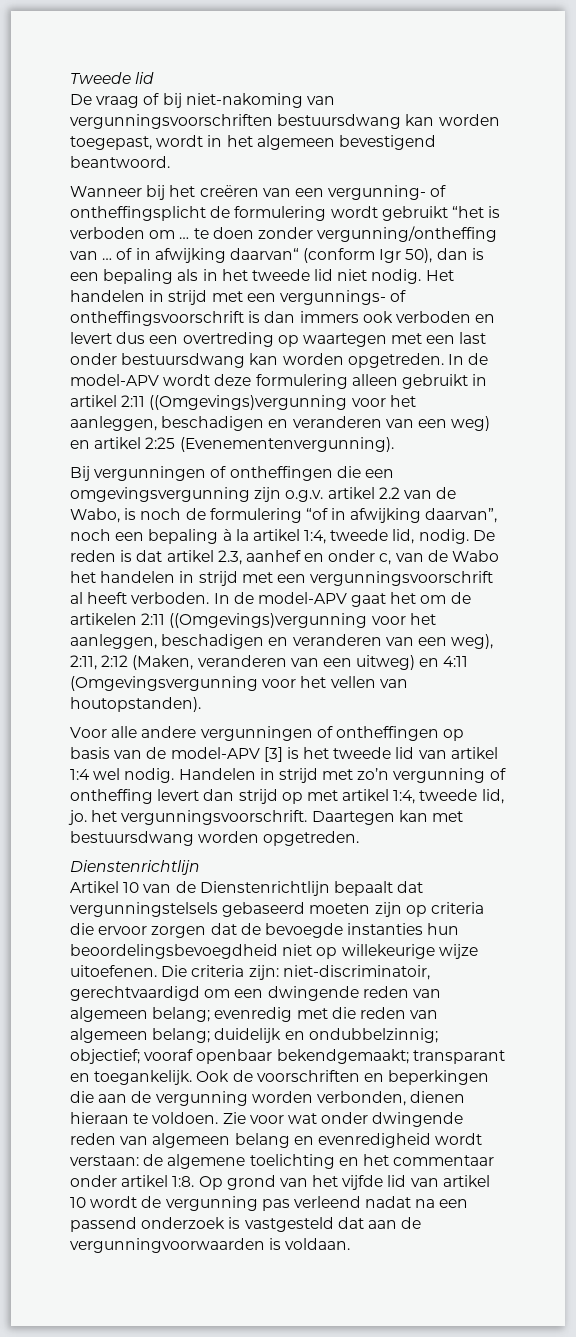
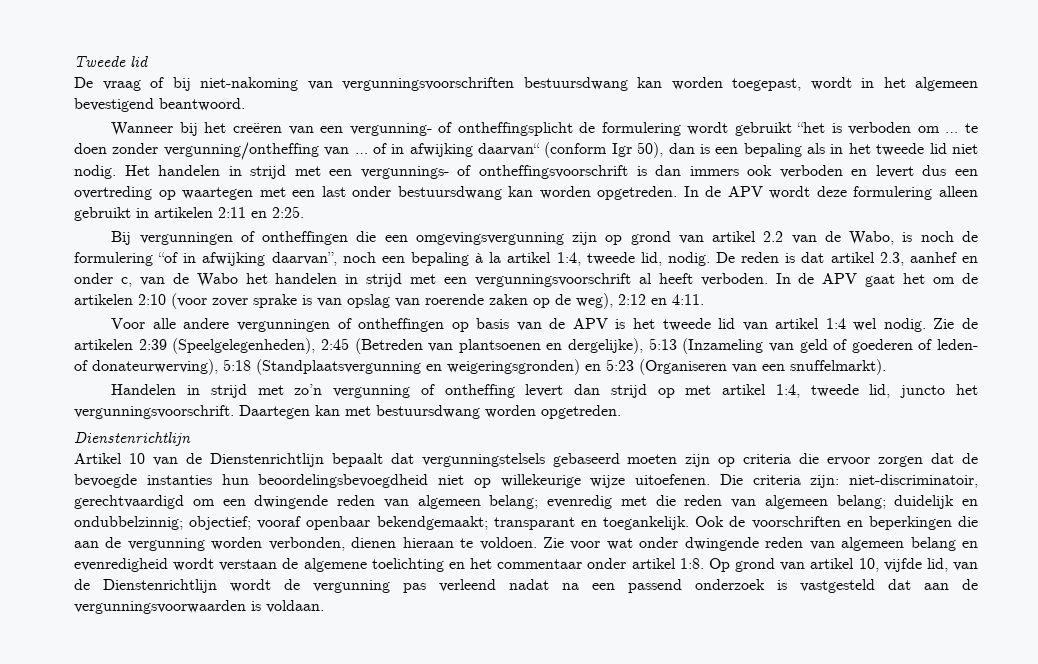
- In de model-APV wordt deze formulering alleen gebruikt in artikel 2:11 ((Omgevings)vergunning voor het aanleggen, beschadigen en veranderen van een weg) en artikel 2:25 (Evenementenvergunning).
+ In de APV wordt deze formulering alleen gebruikt in artikelen 2:11 en 2:25.
- Bij vergunningen of ontheffingen die een omgevingsvergunning zijn o.g.v. artikel 2.2 van de Wabo, is noch de formulering “of in afwijking daarvan”, noch een bepaling à la artikel 1:4, tweede lid, nodig.
+ Bij vergunningen of ontheffingen die een omgevingsvergunning zijn op grond van artikel 2.2 van de Wabo, is noch de formulering “of in afwijking daarvan”, noch een bepaling à la artikel 1:4, tweede lid, nodig.
- In de model-APV gaat het om de artikelen 2:11 ((Omgevings)vergunning voor het aanleggen, beschadigen en veranderen van een weg), 2:11, 2:12 (Maken, veranderen van een uitweg) en 4:11 (Omgevingsvergunning voor het vellen van houtopstanden).
+ In de APV gaat het om de artikelen 2:10 (voor zover sprake is van opslag van roerende zaken op de weg), 2:12 en 4:11.
- Voor alle andere vergunningen of ontheffingen op basis van de model-APV [3] is het tweede lid van artikel 1:4 wel nodig. Handelen in strijd met zo’n vergunning of ontheffing levert dan strijd op met artikel 1:4, tweede lid, jo. het vergunningsvoorschrift.
+ Voor alle andere vergunningen of ontheffingen op basis van de APV is het tweede lid van artikel 1:4 wel nodig. Zie de artikelen 2:39 (Speelgelegenheden), 2:45 (Betreden van plantsoenen en dergelijke), 5:13 (Inzameling van geld of goederen of leden- of donateurwerving), 5:18 (Standplaatsvergunning en weigeringsgronden) en 5:23 (Organiseren van een snuffelmarkt).
+ Handelen in strijd met zo’n vergunning of ontheffing levert dan strijd op met artikel 1:4, tweede lid, juncto het vergunningsvoorschrift.
- Zie voor wat onder dwingende reden van algemeen belang en evenredigheid wordt verstaan: de algemene toelichting en het commentaar onder artikel 1:8.
+ Zie voor wat onder dwingende reden van algemeen belang en evenredigheid wordt verstaan de algemene toelichting en het commentaar onder artikel 1:8.
- Op grond van het vijfde lid van artikel 10 wordt de vergunning pas verleend nadat na een passend onderzoek is vastgesteld dat aan de vergunningvoorwaarden is voldaan.
+ Op grond van artikel 10, vijfde lid, van de Dienstenrichtlijn wordt de vergunning pas verleend nadat na een passend onderzoek is vastgesteld dat aan de vergunningsvoorwaarden is voldaan.

